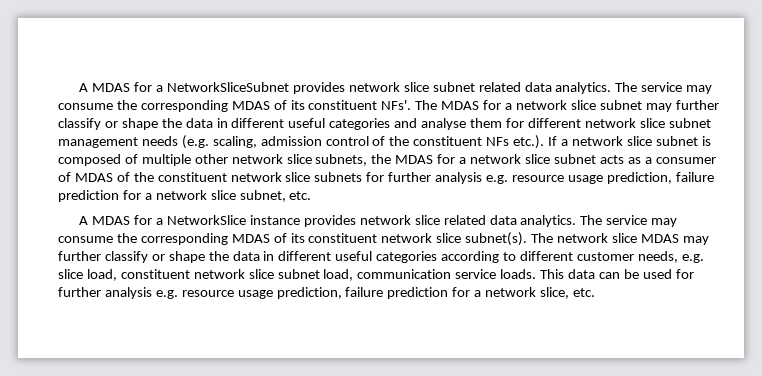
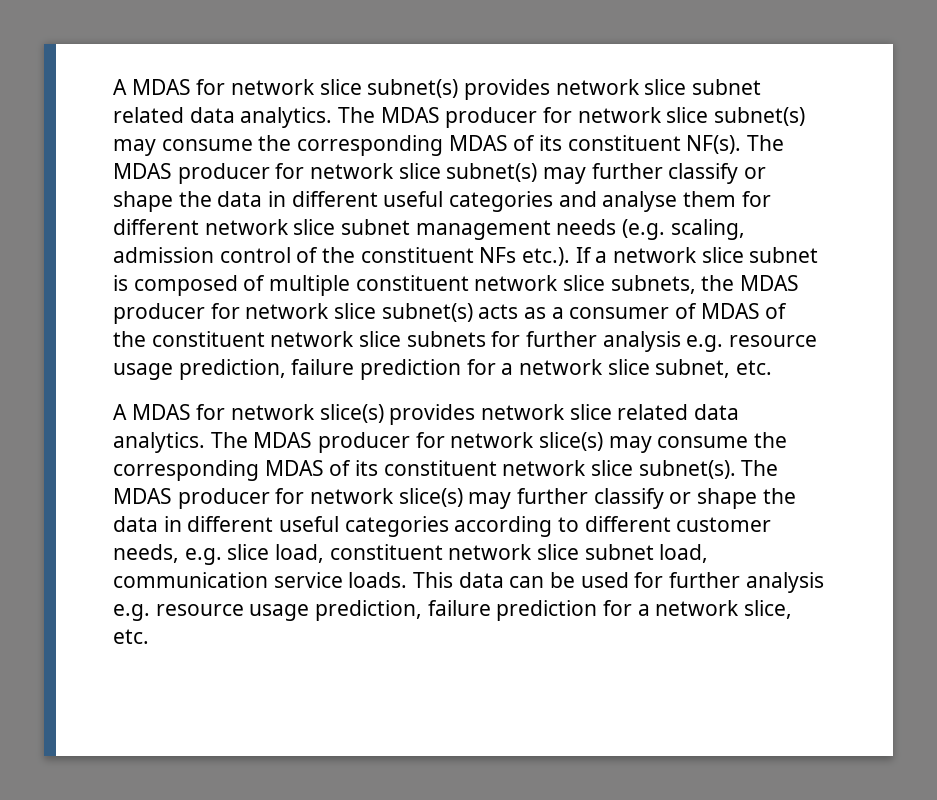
- A MDAS for a NetworkSliceSubnet provides network slice subnet related data analytics.
+ A MDAS for network slice subnet(s) provides network slice subnet related data analytics.
- The service may consume the corresponding MDAS of its constituent NFs'. The MDAS for a network slice subnet may further classify or shape the data in different useful categories and analyse them for different network slice subnet management needs (e.g. scaling, admission control of the constituent NFs etc.). If a network slice subnet is composed of multiple other network slice subnets, the MDAS for a network slice subnet acts as a consumer of MDAS of the constituent network slice subnets for further analysis e.g. resource usage prediction, failure prediction for a network slice subnet, etc.
+ The MDAS producer for network slice subnet(s) may consume the corresponding MDAS of its constituent NF(s). The MDAS producer for network slice subnet(s) may further classify or shape the data in different useful categories and analyse them for different network slice subnet management needs (e.g. scaling, admission control of the constituent NFs etc.). If a network slice subnet is composed of multiple constituent network slice subnets, the MDAS producer for network slice subnet(s) acts as a consumer of MDAS of the constituent network slice subnets for further analysis e.g. resource usage prediction, failure prediction for a network slice subnet, etc.
- A MDAS for a NetworkSlice instance provides network slice related data analytics.
+ A MDAS for network slice(s) provides network slice related data analytics.
- The service may consume the corresponding MDAS of its constituent network slice subnet(s).
+ The MDAS producer for network slice(s) may consume the corresponding MDAS of its constituent network slice subnet(s).
- The network slice MDAS may further classify or shape the data in different useful categories according to different customer needs, e.g. slice load, constituent network slice subnet load, communication service loads.
+ The MDAS producer for network slice(s) may further classify or shape the data in different useful categories according to different customer needs, e.g. slice load, constituent network slice subnet load, communication service loads.

